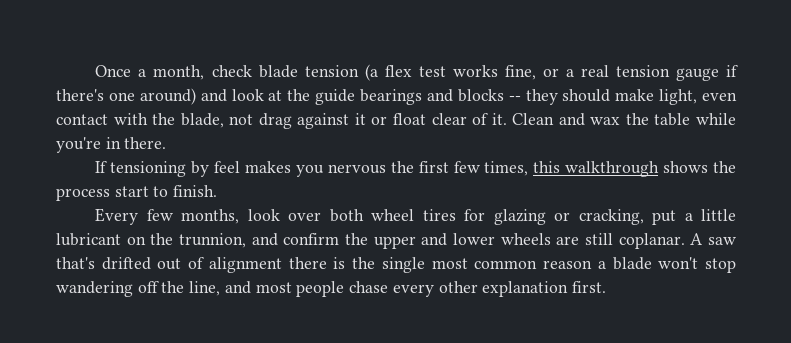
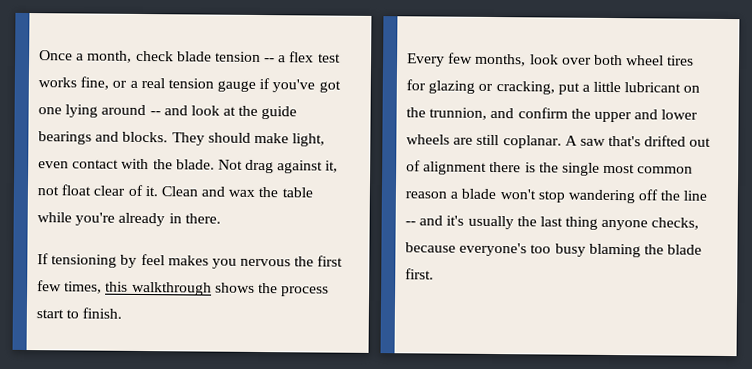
- Once a month, check blade tension (a flex test works fine, or a real tension gauge if there's one around) and look at the guide bearings and blocks -- they should make light, even contact with the blade, not drag against it or float clear of it.
+ Once a month, check blade tension -- a flex test works fine, or a real tension gauge if you've got one lying around -- and look at the guide bearings and blocks. They should make light, even contact with the blade. Not drag against it, not float clear of it.
- Clean and wax the table while you're in there.
+ Clean and wax the table while you're already in there.
- A saw that's drifted out of alignment there is the single most common reason a blade won't stop wandering off the line, and most people chase every other explanation first.
+ A saw that's drifted out of alignment there is the single most common reason a blade won't stop wandering off the line -- and it's usually the last thing anyone checks, because everyone's too busy blaming the blade first.

